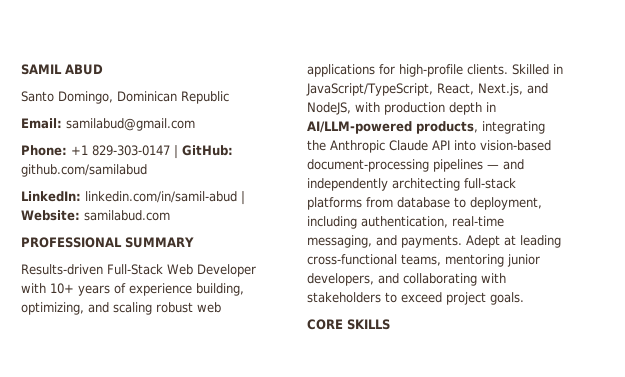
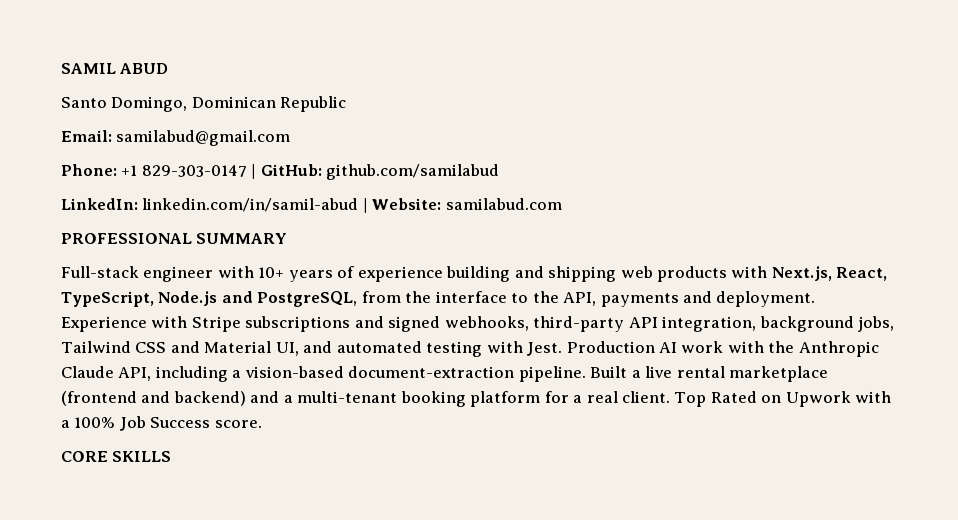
- Results-driven Full-Stack Web Developer with 10+ years of experience building, optimizing, and scaling robust web applications for high-profile clients. Skilled in JavaScript/TypeScript, React, Next.js, and NodeJS, with production depth in AI/LLM-powered products, integrating the Anthropic Claude API into vision-based document-processing pipelines — and independently architecting full-stack platforms from database to deployment, including authentication, real-time messaging, and payments. Adept at leading cross-functional teams, mentoring junior developers, and collaborating with stakeholders to exceed project goals.
+ Full-stack engineer with 10+ years of experience building and shipping web products with Next.js, React, TypeScript, Node.js and PostgreSQL, from the interface to the API, payments and deployment. Experience with Stripe subscriptions and signed webhooks, third-party API integration, background jobs, Tailwind CSS and Material UI, and automated testing with Jest. Production AI work with the Anthropic Claude API, including a vision-based document-extraction pipeline. Built a live rental marketplace (frontend and backend) and a multi-tenant booking platform for a real client. Top Rated on Upwork with a 100% Job Success score.

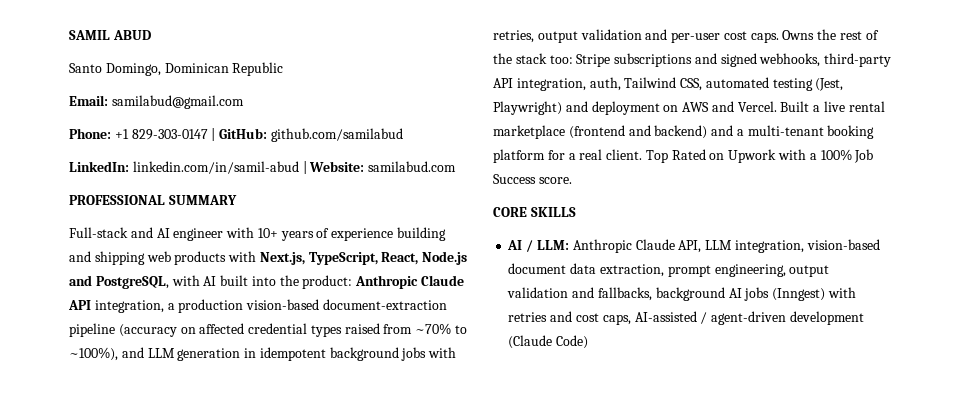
- Full-stack engineer with 10+ years of experience building and shipping web products with Next.js, React, TypeScript, Node.js and PostgreSQL, from the interface to the API, payments and deployment. Experience with Stripe subscriptions and signed webhooks, third-party API integration, background jobs, Tailwind CSS and Material UI, and automated testing with Jest. Production AI work with the Anthropic Claude API, including a vision-based document-extraction pipeline.
+ Full-stack and AI engineer with 10+ years of experience building and shipping web products with Next.js, TypeScript, React, Node.js and PostgreSQL, with AI built into the product: Anthropic Claude API integration, a production vision-based document-extraction pipeline (accuracy on affected credential types raised from ~70% to ~100%), and LLM generation in idempotent background jobs with retries, output validation and per-user cost caps. Owns the rest of the stack too: Stripe subscriptions and signed webhooks, third-party API integration, auth, Tailwind CSS, automated testing (Jest, Playwright) and deployment on AWS and Vercel.
+ AI / LLM: Anthropic Claude API, LLM integration, vision-based document data extraction, prompt engineering, output validation and fallbacks, background AI jobs (Inngest) with retries and cost caps, AI-assisted / agent-driven development (Claude Code)

